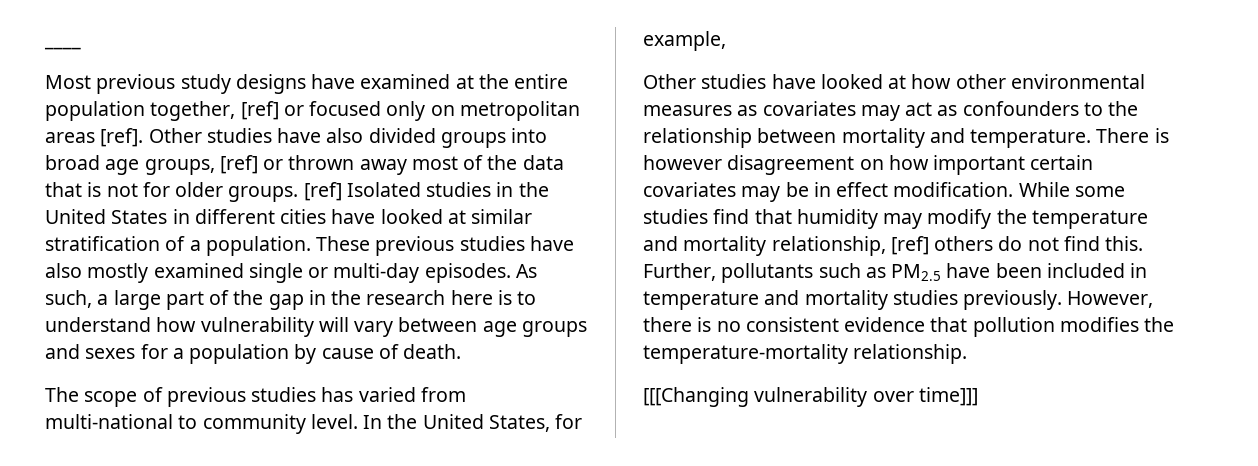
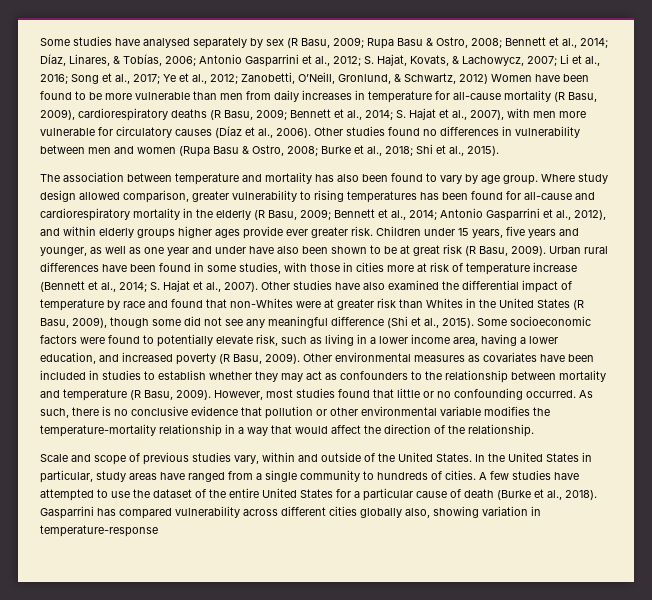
- ____
- Most previous study designs have examined at the entire population together, [ref] or focused only on metropolitan areas [ref]. Other studies have also divided groups into broad age groups, [ref] or thrown away most of the data that is not for older groups. [ref] Isolated studies in the United States in different cities have looked at similar stratification of a population. These previous studies have also mostly examined single or multi-day episodes. As such, a large part of the gap in the research here is to understand how vulnerability will vary between age groups and sexes for a population by cause of death.
- The scope of previous studies has varied from multi-national to community level. In the United States, for example,
- Other studies have looked at how other environmental measures as covariates may act as confounders to the relationship between mortality and temperature. There is however disagreement on how important certain covariates may be in effect modification. While some studies find that humidity may modify the temperature and mortality relationship, [ref] others do not find this. Further, pollutants such as PM2.5 have been included in temperature and mortality studies previously. However, there is no consistent evidence that pollution modifies the temperature-mortality relationship.
- [[[Changing vulnerability over time]]]
+ Some studies have analysed separately by sex (R Basu, 2009; Rupa Basu & Ostro, 2008; Bennett et al., 2014; Díaz, Linares, & Tobías, 2006; Antonio Gasparrini et al., 2012; S. Hajat, Kovats, & Lachowycz, 2007; Li et al., 2016; Song et al., 2017; Ye et al., 2012; Zanobetti, O’Neill, Gronlund, & Schwartz, 2012) Women have been found to be more vulnerable than men from daily increases in temperature for all-cause mortality (R Basu, 2009), cardiorespiratory deaths (R Basu, 2009; Bennett et al., 2014; S. Hajat et al., 2007), with men more vulnerable for circulatory causes (Díaz et al., 2006). Other studies found no differences in vulnerability between men and women (Rupa Basu & Ostro, 2008; Burke et al., 2018; Shi et al., 2015).
+ The association between temperature and mortality has also been found to vary by age group. Where study design allowed comparison, greater vulnerability to rising temperatures has been found for all-cause and cardiorespiratory mortality in the elderly (R Basu, 2009; Bennett et al., 2014; Antonio Gasparrini et al., 2012), and within elderly groups higher ages provide ever greater risk. Children under 15 years, five years and younger, as well as one year and under have also been shown to be at great risk (R Basu, 2009). Urban rural differences have been found in some studies, with those in cities more at risk of temperature increase (Bennett et al., 2014; S. Hajat et al., 2007). Other studies have also examined the differential impact of temperature by race and found that non-Whites were at greater risk than Whites in the United States (R Basu, 2009), though some did not see any meaningful difference (Shi et al., 2015). Some socioeconomic factors were found to potentially elevate risk, such as living in a lower income area, having a lower education, and increased poverty (R Basu, 2009). Other environmental measures as covariates have been included in studies to establish whether they may act as confounders to the relationship between mortality and temperature (R Basu, 2009). However, most studies found that little or no confounding occurred. As such, there is no conclusive evidence that pollution or other environmental variable modifies the temperature-mortality relationship in a way that would affect the direction of the relationship.
+ Scale and scope of previous studies vary, within and outside of the United States. In the United States in particular, study areas have ranged from a single community to hundreds of cities. A few studies have attempted to use the dataset of the entire United States for a particular cause of death (Burke et al., 2018). Gasparrini has compared vulnerability across different cities globally also, showing variation in temperature-response

